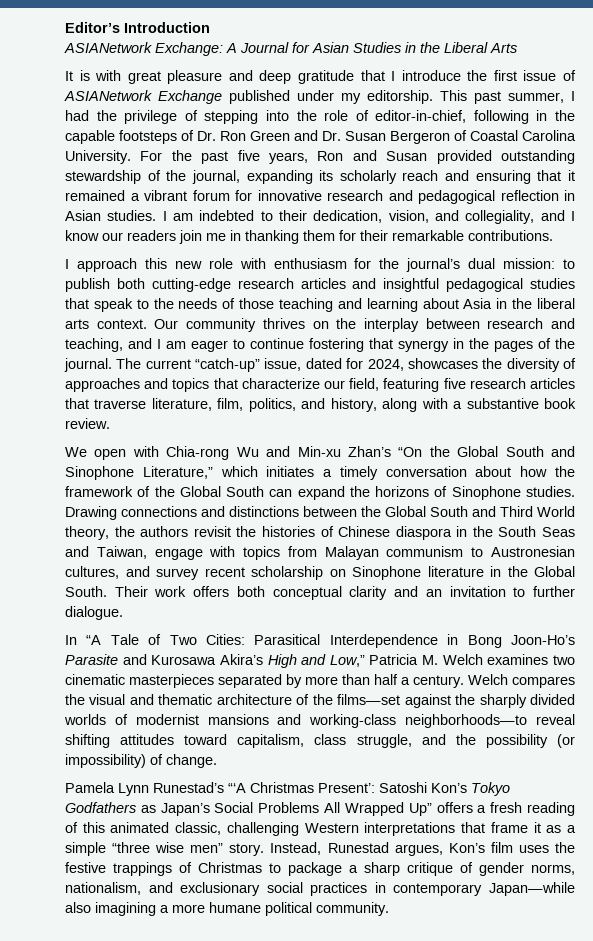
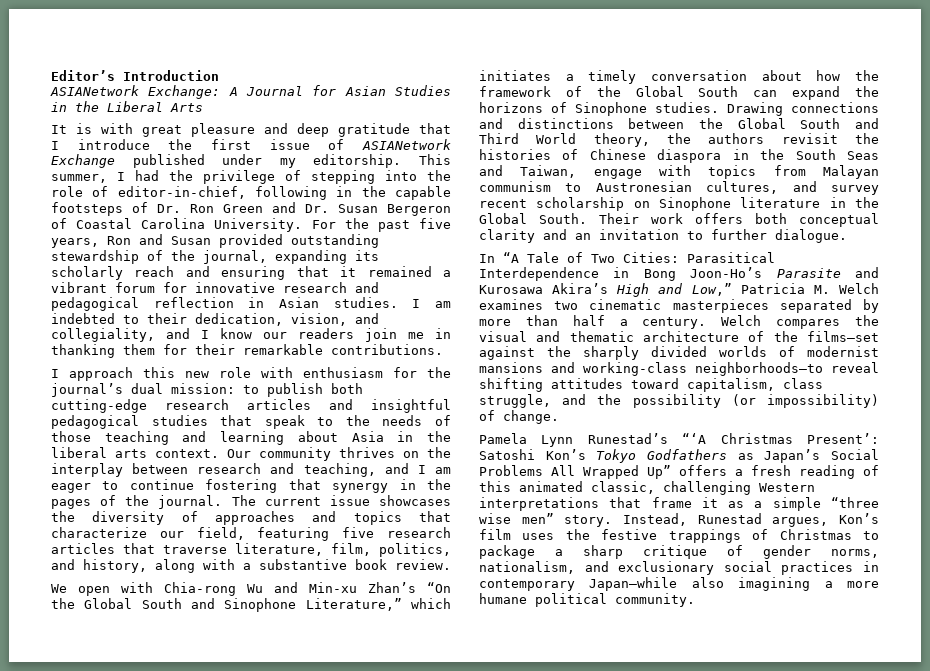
- This past summer, I had the privilege of stepping into the role of editor-in-chief, following in the capable footsteps of Dr. Ron Green and Dr. Susan Bergeron of Coastal Carolina University.
+ This summer, I had the privilege of stepping into the role of editor-in-chief, following in the capable footsteps of Dr. Ron Green and Dr. Susan Bergeron of Coastal Carolina University.
- The current “catch-up” issue, dated for 2024, showcases the diversity of approaches and topics that characterize our field, featuring five research articles that traverse literature, film, politics, and history, along with a substantive book review.
+ The current issue showcases the diversity of approaches and topics that characterize our field, featuring five research articles that traverse literature, film, politics, and history, along with a substantive book review.

